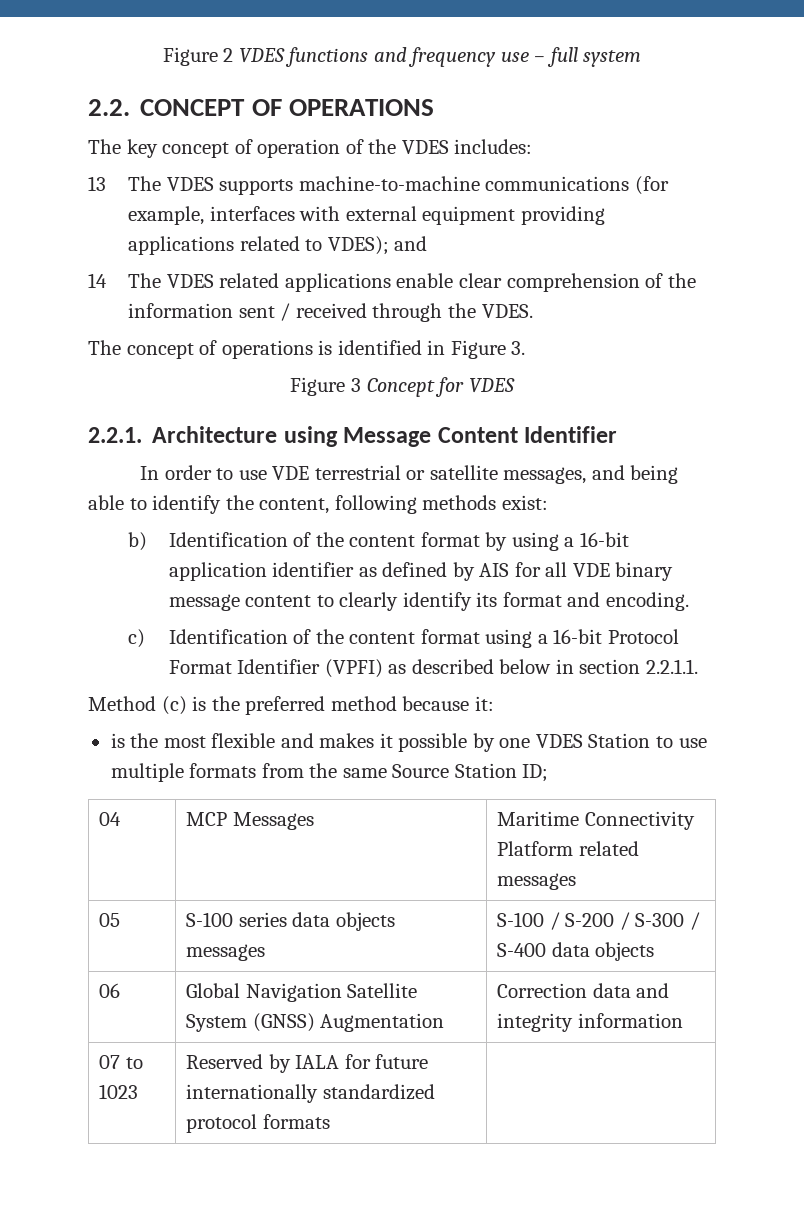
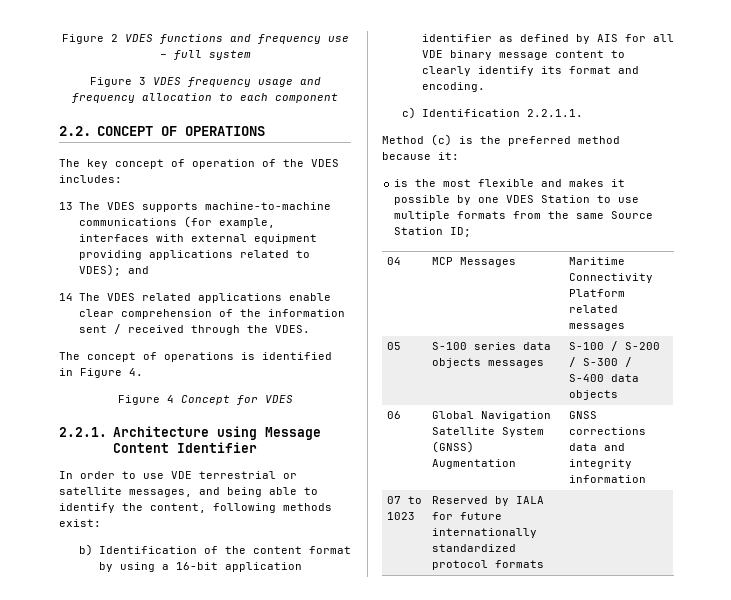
+ Figure 3 VDES frequency usage and frequency allocation to each component
- The concept of operations is identified in Figure 3.
- Figure 3 Concept for VDES
+ The concept of operations is identified in Figure 4.
+ Figure 4 Concept for VDES
- c) Identification of the content format using a 16-bit Protocol Format Identifier (VPFI) as described below in section 2.2.1.1.
+ c) Identification 2.2.1.1.
- 06 | Global Navigation Satellite System (GNSS) Augmentation | Correction data and integrity information
+ 06 | Global Navigation Satellite System (GNSS) Augmentation | GNSS corrections data and integrity information

